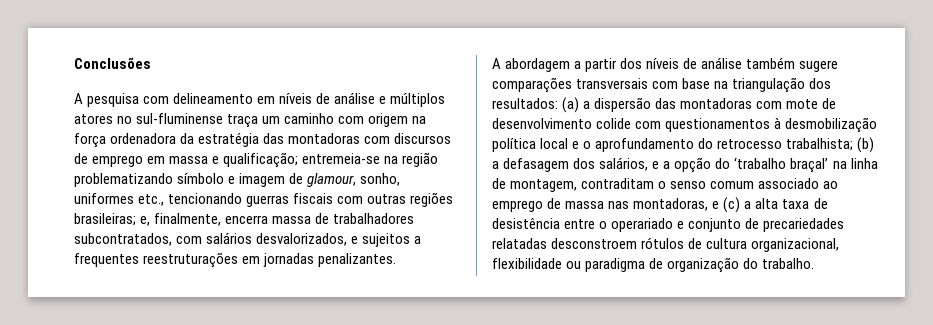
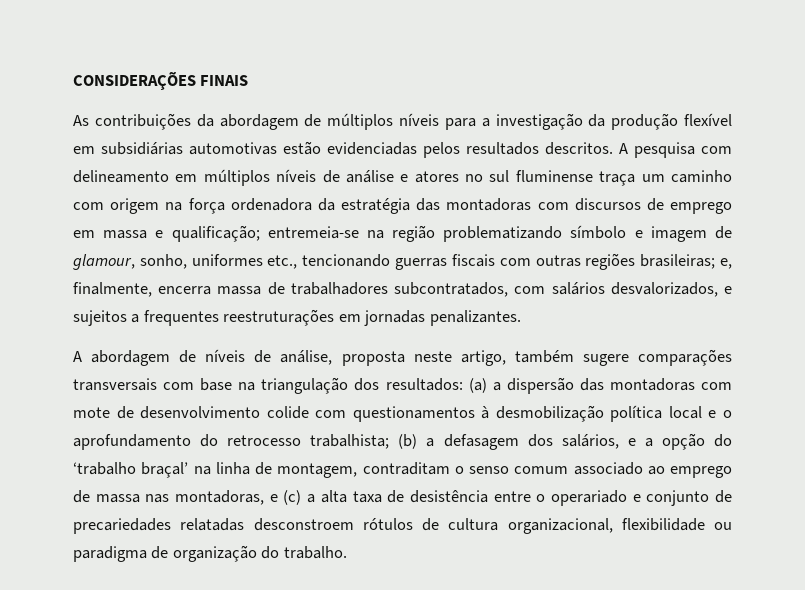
- Conclusões
- A pesquisa com delineamento em níveis de análise e múltiplos atores no sul-fluminense traça um caminho com origem na força ordenadora da estratégia das montadoras com discursos de emprego em massa e qualificação;
+ CONSIDERAÇÕES FINAIS
+ As contribuições da abordagem de múltiplos níveis para a investigação da produção flexível em subsidiárias automotivas estão evidenciadas pelos resultados descritos. A pesquisa com delineamento em múltiplos níveis de análise e atores no sul fluminense traça um caminho com origem na força ordenadora da estratégia das montadoras com discursos de emprego em massa e qualificação;
- A abordagem a partir dos níveis de análise também sugere comparações transversais com base na triangulação dos resultados:
+ A abordagem de níveis de análise, proposta neste artigo, também sugere comparações transversais com base na triangulação dos resultados:

